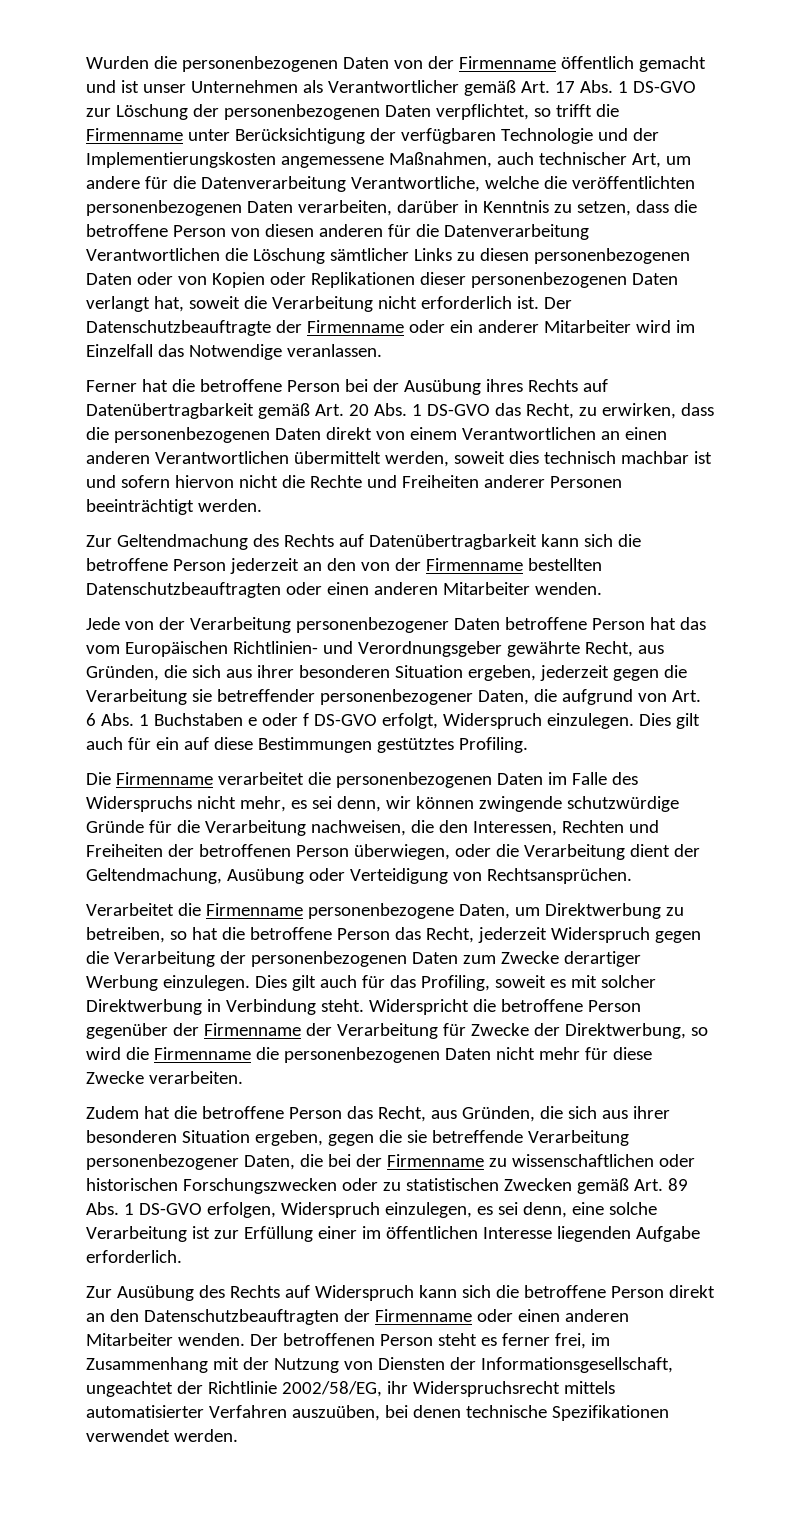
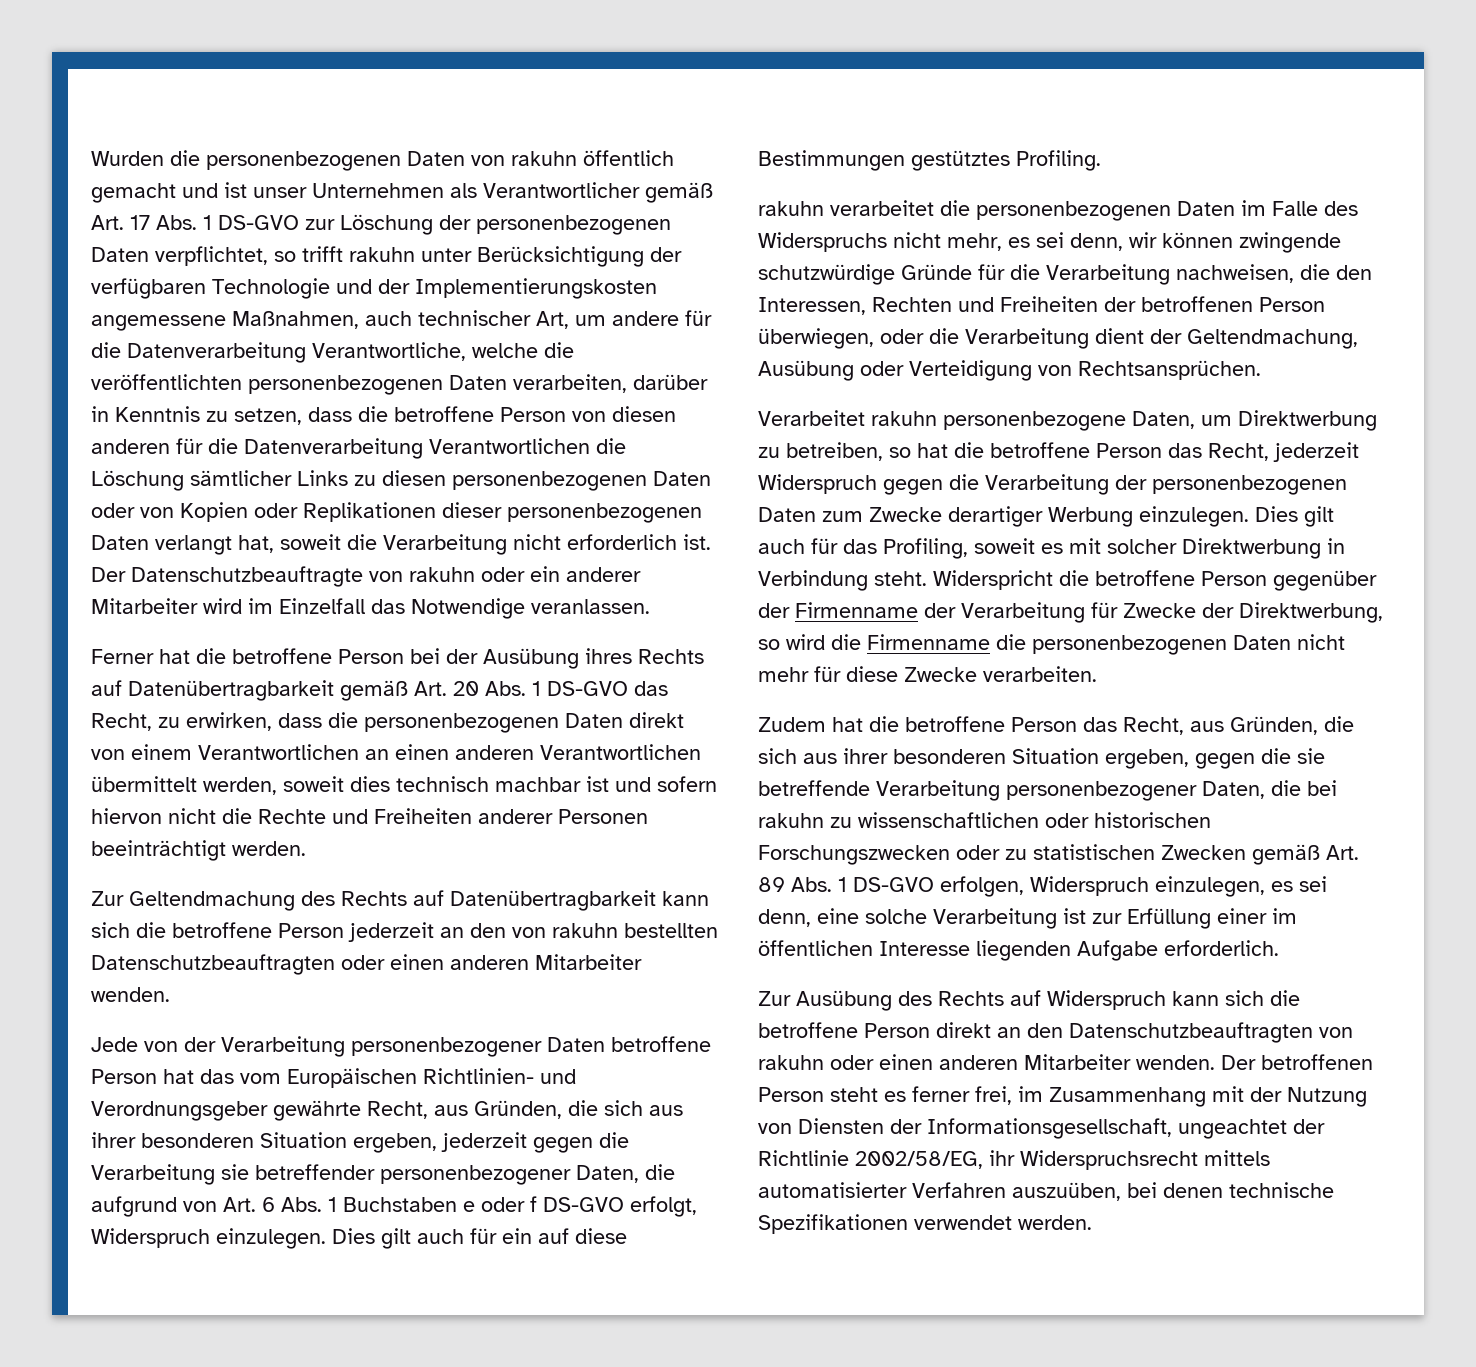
- Wurden die personenbezogenen Daten von der Firmenname öffentlich gemacht und ist unser Unternehmen als Verantwortlicher gemäß Art. 17 Abs. 1 DS-GVO zur Löschung der personenbezogenen Daten verpflichtet, so trifft die Firmenname unter Berücksichtigung der verfügbaren Technologie und der Implementierungskosten angemessene Maßnahmen, auch technischer Art, um andere für die Datenverarbeitung Verantwortliche, welche die veröffentlichten personenbezogenen Daten verarbeiten, darüber in Kenntnis zu setzen, dass die betroffene Person von diesen anderen für die Datenverarbeitung Verantwortlichen die Löschung sämtlicher Links zu diesen personenbezogenen Daten oder von Kopien oder Replikationen dieser personenbezogenen Daten verlangt hat, soweit die Verarbeitung nicht erforderlich ist.
+ Wurden die personenbezogenen Daten von rakuhn öffentlich gemacht und ist unser Unternehmen als Verantwortlicher gemäß Art. 17 Abs. 1 DS-GVO zur Löschung der personenbezogenen Daten verpflichtet, so trifft rakuhn unter Berücksichtigung der verfügbaren Technologie und der Implementierungskosten angemessene Maßnahmen, auch technischer Art, um andere für die Datenverarbeitung Verantwortliche, welche die veröffentlichten personenbezogenen Daten verarbeiten, darüber in Kenntnis zu setzen, dass die betroffene Person von diesen anderen für die Datenverarbeitung Verantwortlichen die Löschung sämtlicher Links zu diesen personenbezogenen Daten oder von Kopien oder Replikationen dieser personenbezogenen Daten verlangt hat, soweit die Verarbeitung nicht erforderlich ist.
- Der Datenschutzbeauftragte der Firmenname oder ein anderer Mitarbeiter wird im Einzelfall das Notwendige veranlassen.
+ Der Datenschutzbeauftragte von rakuhn oder ein anderer Mitarbeiter wird im Einzelfall das Notwendige veranlassen.
- Zur Geltendmachung des Rechts auf Datenübertragbarkeit kann sich die betroffene Person jederzeit an den von der Firmenname bestellten Datenschutzbeauftragten oder einen anderen Mitarbeiter wenden.
+ Zur Geltendmachung des Rechts auf Datenübertragbarkeit kann sich die betroffene Person jederzeit an den von rakuhn bestellten Datenschutzbeauftragten oder einen anderen Mitarbeiter wenden.
- Die Firmenname verarbeitet die personenbezogenen Daten im Falle des Widerspruchs nicht mehr, es sei denn, wir können zwingende schutzwürdige Gründe für die Verarbeitung nachweisen, die den Interessen, Rechten und Freiheiten der betroffenen Person überwiegen, oder die Verarbeitung dient der Geltendmachung, Ausübung oder Verteidigung von Rechtsansprüchen.
+ rakuhn verarbeitet die personenbezogenen Daten im Falle des Widerspruchs nicht mehr, es sei denn, wir können zwingende schutzwürdige Gründe für die Verarbeitung nachweisen, die den Interessen, Rechten und Freiheiten der betroffenen Person überwiegen, oder die Verarbeitung dient der Geltendmachung, Ausübung oder Verteidigung von Rechtsansprüchen.
- Verarbeitet die Firmenname personenbezogene Daten, um Direktwerbung zu betreiben, so hat die betroffene Person das Recht, jederzeit Widerspruch gegen die Verarbeitung der personenbezogenen Daten zum Zwecke derartiger Werbung einzulegen.
+ Verarbeitet rakuhn personenbezogene Daten, um Direktwerbung zu betreiben, so hat die betroffene Person das Recht, jederzeit Widerspruch gegen die Verarbeitung der personenbezogenen Daten zum Zwecke derartiger Werbung einzulegen.
- Zudem hat die betroffene Person das Recht, aus Gründen, die sich aus ihrer besonderen Situation ergeben, gegen die sie betreffende Verarbeitung personenbezogener Daten, die bei der Firmenname zu wissenschaftlichen oder historischen Forschungszwecken oder zu statistischen Zwecken gemäß Art. 89 Abs. 1 DS-GVO erfolgen, Widerspruch einzulegen, es sei denn, eine solche Verarbeitung ist zur Erfüllung einer im öffentlichen Interesse liegenden Aufgabe erforderlich.
+ Zudem hat die betroffene Person das Recht, aus Gründen, die sich aus ihrer besonderen Situation ergeben, gegen die sie betreffende Verarbeitung personenbezogener Daten, die bei rakuhn zu wissenschaftlichen oder historischen Forschungszwecken oder zu statistischen Zwecken gemäß Art. 89 Abs. 1 DS-GVO erfolgen, Widerspruch einzulegen, es sei denn, eine solche Verarbeitung ist zur Erfüllung einer im öffentlichen Interesse liegenden Aufgabe erforderlich.
- Zur Ausübung des Rechts auf Widerspruch kann sich die betroffene Person direkt an den Datenschutzbeauftragten der Firmenname oder einen anderen Mitarbeiter wenden.
+ Zur Ausübung des Rechts auf Widerspruch kann sich die betroffene Person direkt an den Datenschutzbeauftragten von rakuhn oder einen anderen Mitarbeiter wenden.

